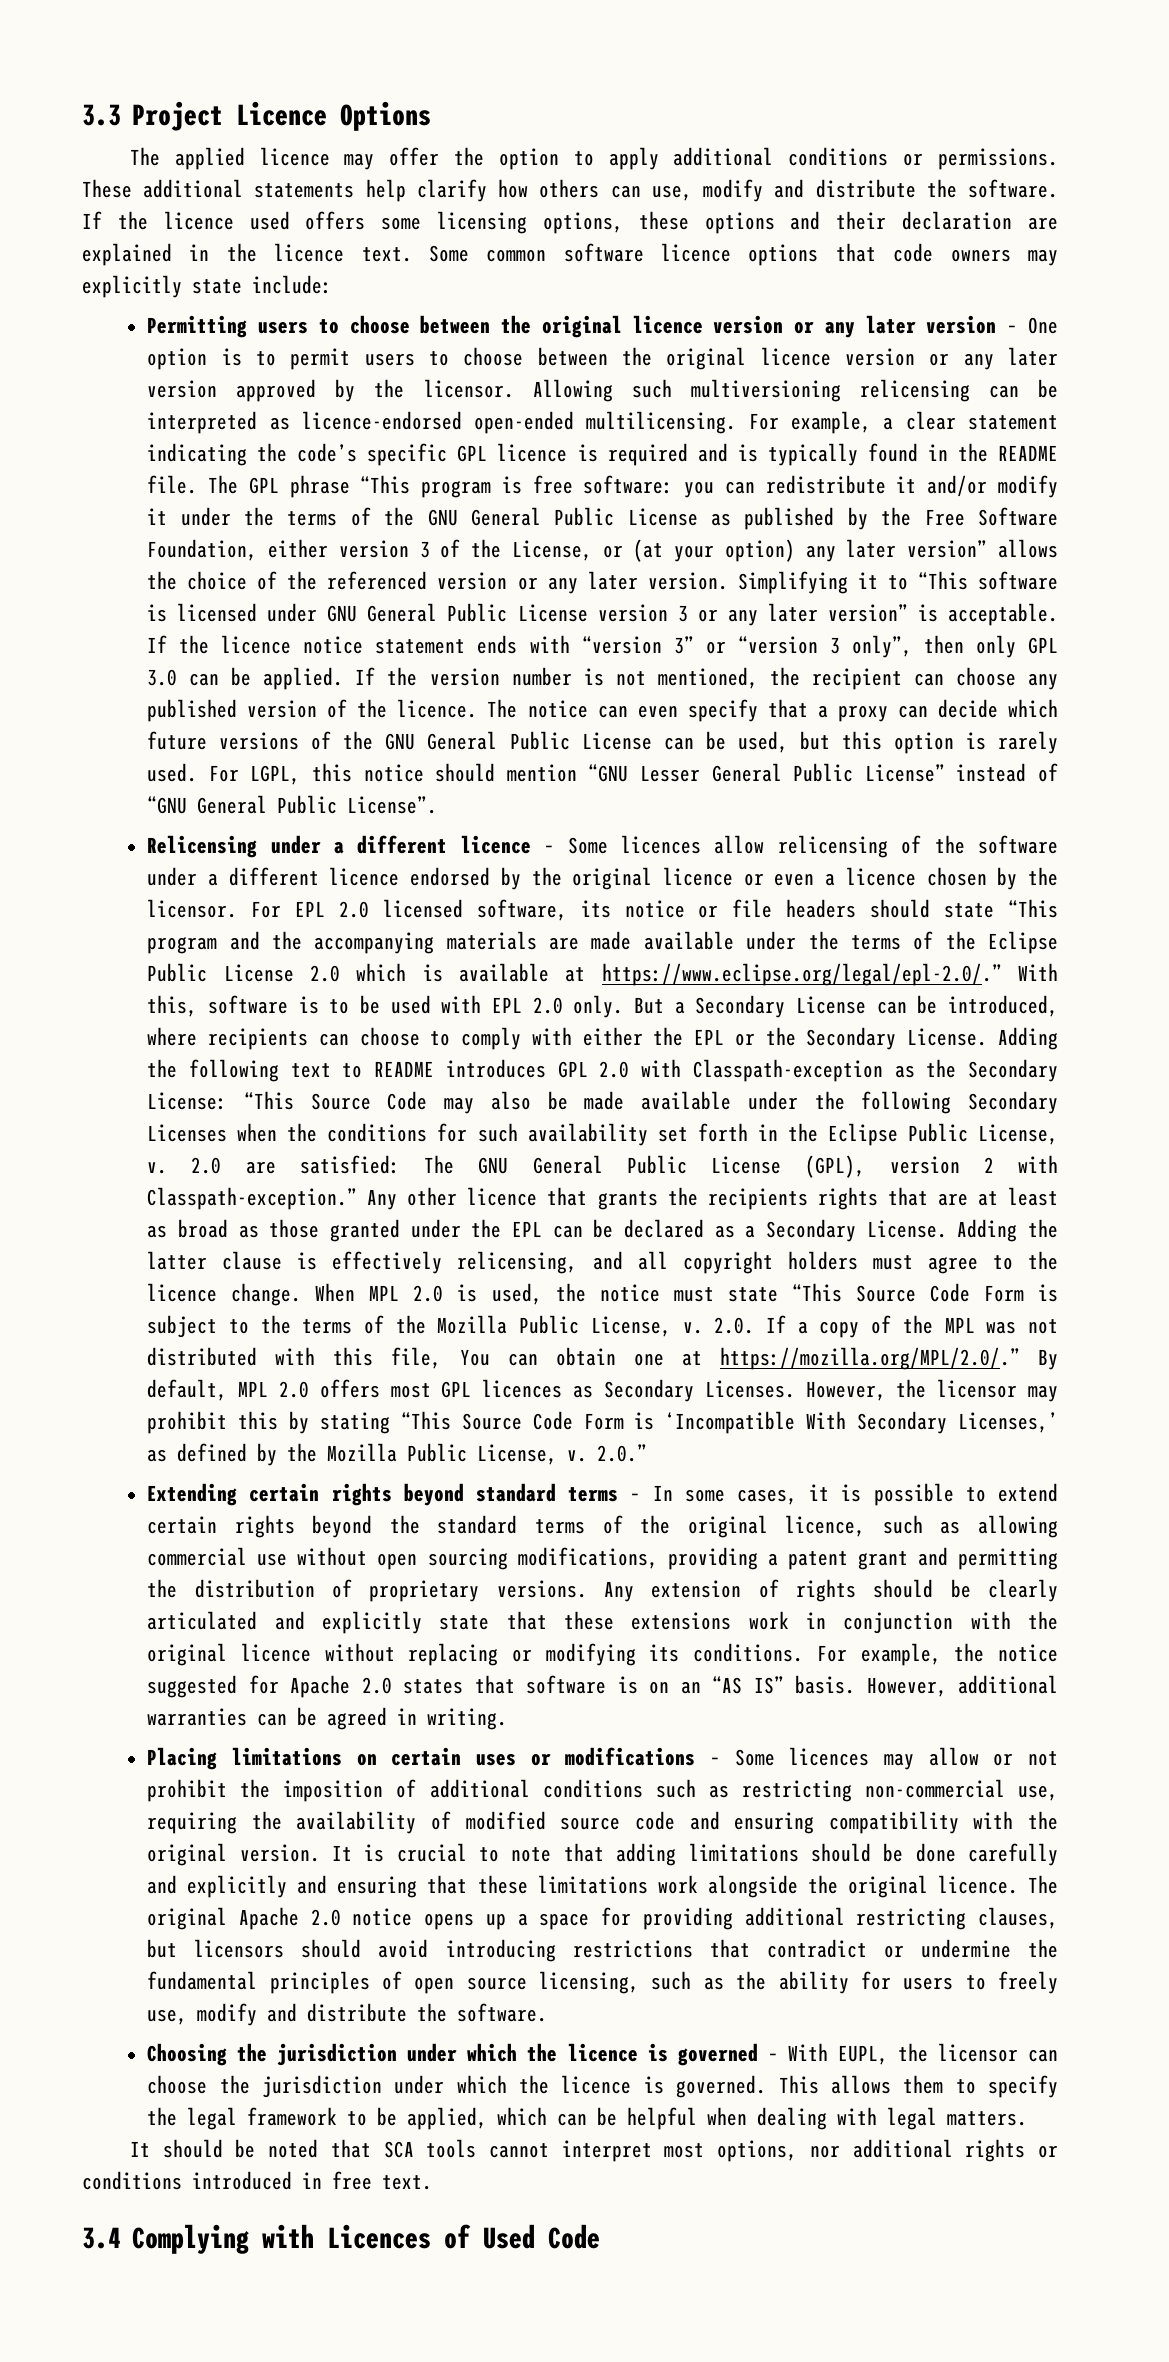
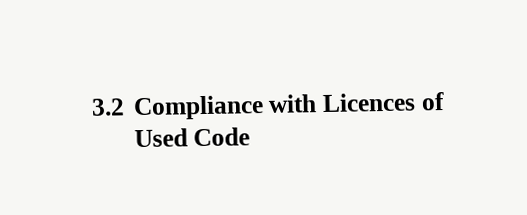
- 3.3 Project Licence Options
- The applied licence may offer the option to apply additional conditions or permissions. These additional statements help clarify how others can use, modify and distribute the software. If the licence used offers some licensing options, these options and their declaration are explained in the licence text. Some common software licence options that code owners may explicitly state include:
- Permitting users to choose between the original licence version or any later version – One option is to permit users to choose between the original licence version or any later version approved by the licensor. Allowing such multiversioning relicensing can be interpreted as licence-endorsed open-ended multilicensing. For example, a clear statement indicating the code’s specific GPL licence is required and is typically found in the README file. The GPL phrase “This program is free software: you can redistribute it and/or modify it under the terms of the GNU General Public License as published by the Free Software Foundation, either version 3 of the License, or (at your option) any later version” allows the choice of the referenced version or any later version. Simplifying it to “This software is licensed under GNU General Public License version 3 or any later version” is acceptable. If the licence notice statement ends with “version 3” or “version 3 only”, then only GPL 3.0 can be applied. If the version number is not mentioned, the recipient can choose any published version of the licence. The notice can even specify that a proxy can decide which future versions of the GNU General Public License can be used, but this option is rarely used. For LGPL, this notice should mention “GNU Lesser General Public License” instead of “GNU General Public License”.
- Relicensing under a different licence – Some licences allow relicensing of the software under a different licence endorsed by the original licence or even a licence chosen by the licensor. For EPL 2.0 licensed software, its notice or file headers should state “This program and the accompanying materials are made available under the terms of the Eclipse Public License 2.0 which is available at https://www.eclipse.org/legal/epl-2.0/.” With this, software is to be used with EPL 2.0 only. But a Secondary License can be introduced, where recipients can choose to comply with either the EPL or the Secondary License. Adding the following text to README introduces GPL 2.0 with Classpath-exception as the Secondary License: “This Source Code may also be made available under the following Secondary Licenses when the conditions for such availability set forth in the Eclipse Public License, v. 2.0 are satisfied: The GNU General Public License (GPL), version 2 with Classpath-exception.” Any other licence that grants the recipients rights that are at least as broad as those granted under the EPL can be declared as a Secondary License. Adding the latter clause is effectively relicensing, and all copyright holders must agree to the licence change. When MPL 2.0 is used, the notice must state “This Source Code Form is subject to the terms of the Mozilla Public License, v. 2.0. If a copy of the MPL was not distributed with this file, You can obtain one at https://mozilla.org/MPL/2.0/.” By default, MPL 2.0 offers most GPL licences as Secondary Licenses. However, the licensor may prohibit this by stating “This Source Code Form is ‘Incompatible With Secondary Licenses,’ as defined by the Mozilla Public License, v. 2.0.”
- Extending certain rights beyond standard terms – In some cases, it is possible to extend certain rights beyond the standard terms of the original licence, such as allowing commercial use without open sourcing modifications, providing a patent grant and permitting the distribution of proprietary versions. Any extension of rights should be clearly articulated and explicitly state that these extensions work in conjunction with the original licence without replacing or modifying its conditions. For example, the notice suggested for Apache 2.0 states that software is on an “AS IS” basis. However, additional warranties can be agreed in writing.
- Placing limitations on certain uses or modifications – Some licences may allow or not prohibit the imposition of additional conditions such as restricting non-commercial use, requiring the availability of modified source code and ensuring compatibility with the original version. It is crucial to note that adding limitations should be done carefully and explicitly and ensuring that these limitations work alongside the original licence. The original Apache 2.0 notice opens up a space for providing additional restricting clauses, but licensors should avoid introducing restrictions that contradict or undermine the fundamental principles of open source licensing, such as the ability for users to freely use, modify and distribute the software.
- Choosing the jurisdiction under which the licence is governed – With EUPL, the licensor can choose the jurisdiction under which the licence is governed. This allows them to specify the legal framework to be applied, which can be helpful when dealing with legal matters.
- It should be noted that SCA tools cannot interpret most options, nor additional rights or conditions introduced in free text.
- 3.4 Complying with Licences of Used Code
+ 3.2 Compliance with Licences of Used Code

